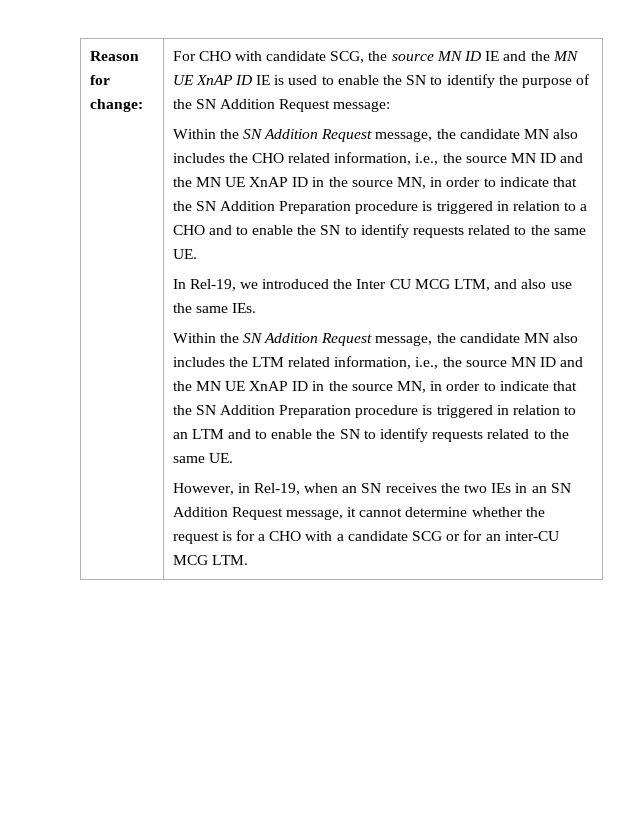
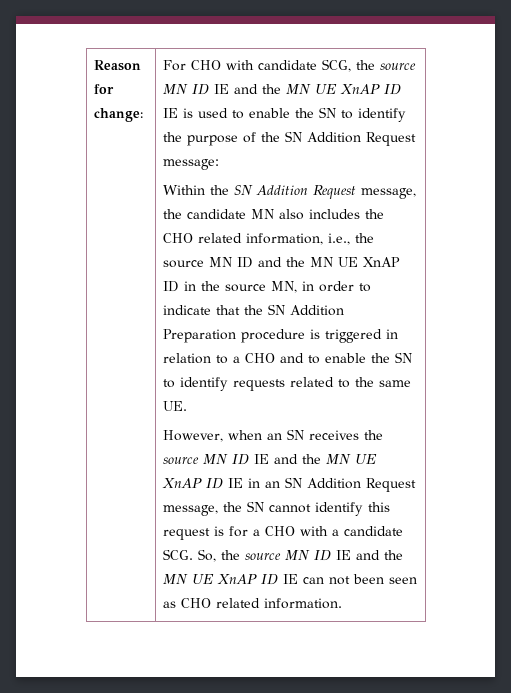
- In Rel-19, we introduced the Inter CU MCG LTM, and also use the same IEs.
- Within the SN Addition Request message, the candidate MN also includes the LTM related information, i.e., the source MN ID and the MN UE XnAP ID in the source MN, in order to indicate that the SN Addition Preparation procedure is triggered in relation to an LTM and to enable the SN to identify requests related to the same UE.
- However, in Rel-19, when an SN receives the two IEs in an SN Addition Request message, it cannot determine whether the request is for a CHO with a candidate SCG or for an inter-CU MCG LTM.
+ However, when an SN receives the source MN ID IE and the MN UE XnAP ID IE in an SN Addition Request message, the SN cannot identify this request is for a CHO with a candidate SCG. So, the source MN ID IE and the MN UE XnAP ID IE can not been seen as CHO related information.

